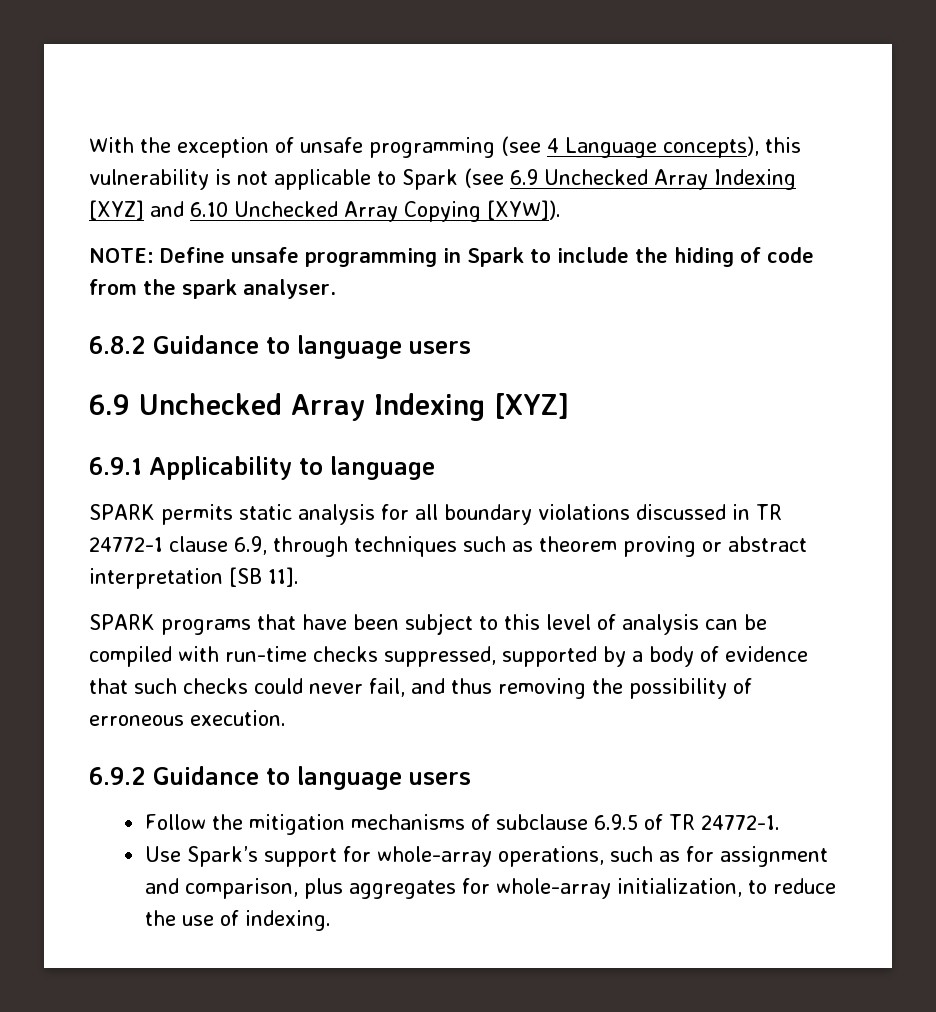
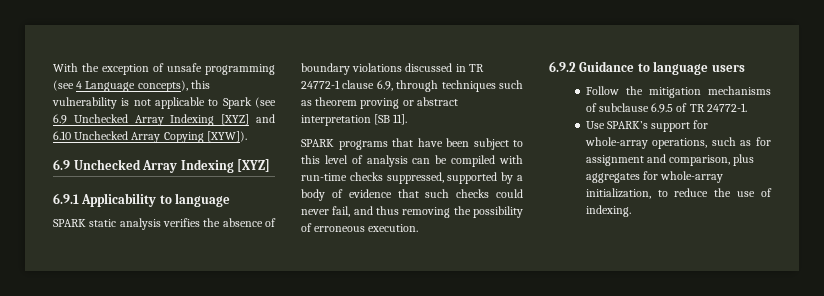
- NOTE: Define unsafe programming in Spark to include the hiding of code from the spark analyser.
- 6.8.2 Guidance to language users
- SPARK permits static analysis for all boundary violations discussed in TR 24772-1 clause 6.9, through techniques such as theorem proving or abstract interpretation [SB 11].
+ SPARK static analysis verifies the absence of boundary violations discussed in TR 24772-1 clause 6.9, through techniques such as theorem proving or abstract interpretation [SB 11].
- Use Spark’s support for whole-array operations, such as for assignment and comparison, plus aggregates for whole-array initialization, to reduce the use of indexing.
+ Use SPARK’s support for whole-array operations, such as for assignment and comparison, plus aggregates for whole-array initialization, to reduce the use of indexing.

